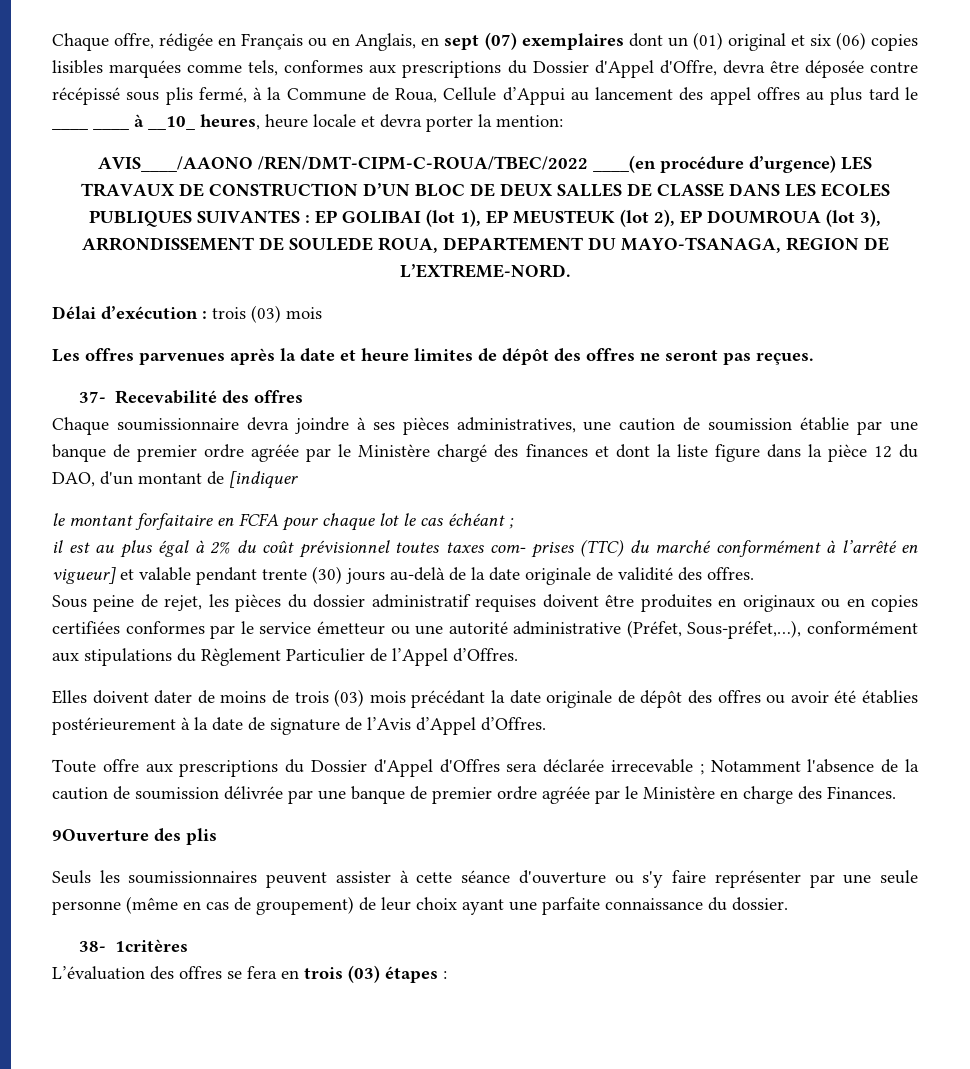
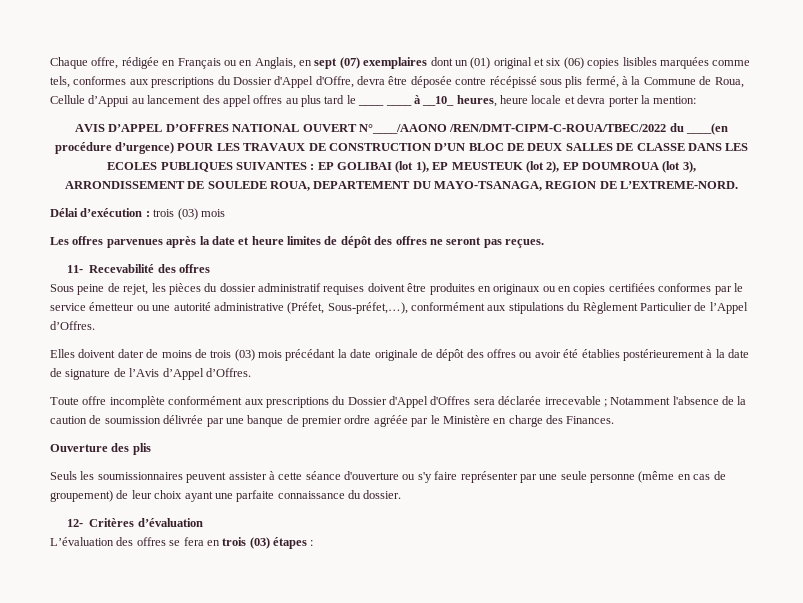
- AVIS____/AAONO /REN/DMT-CIPM-C-ROUA/TBEC/2022 ____(en procédure d’urgence) LES TRAVAUX DE CONSTRUCTION D’UN BLOC DE DEUX SALLES DE CLASSE DANS LES ECOLES PUBLIQUES SUIVANTES : EP GOLIBAI (lot 1), EP MEUSTEUK (lot 2), EP DOUMROUA (lot 3), ARRONDISSEMENT DE SOULEDE ROUA, DEPARTEMENT DU MAYO-TSANAGA, REGION DE L’EXTREME-NORD.
+ AVIS D’APPEL D’OFFRES NATIONAL OUVERT N°____/AAONO /REN/DMT-CIPM-C-ROUA/TBEC/2022 du ____(en procédure d’urgence) POUR LES TRAVAUX DE CONSTRUCTION D’UN BLOC DE DEUX SALLES DE CLASSE DANS LES ECOLES PUBLIQUES SUIVANTES : EP GOLIBAI (lot 1), EP MEUSTEUK (lot 2), EP DOUMROUA (lot 3), ARRONDISSEMENT DE SOULEDE ROUA, DEPARTEMENT DU MAYO-TSANAGA, REGION DE L’EXTREME-NORD.
- 37- Recevabilité des offres
+ 11- Recevabilité des offres
- Chaque soumissionnaire devra joindre à ses pièces administratives, une caution de soumission établie par une banque de premier ordre agréée par le Ministère chargé des finances et dont la liste figure dans la pièce 12 du DAO, d'un montant de [indiquer
- le montant forfaitaire en FCFA pour chaque lot le cas échéant ;
- il est au plus égal à 2% du coût prévisionnel toutes taxes com- prises (TTC) du marché conformément à l’arrêté en vigueur] et valable pendant trente (30) jours au-delà de la date originale de validité des offres.
- Toute offre aux prescriptions du Dossier d'Appel d'Offres sera déclarée irrecevable ; Notamment l'absence de la caution de soumission délivrée par une banque de premier ordre agréée par le Ministère en charge des Finances.
+ Toute offre incomplète conformément aux prescriptions du Dossier d'Appel d'Offres sera déclarée irrecevable ; Notamment l'absence de la caution de soumission délivrée par une banque de premier ordre agréée par le Ministère en charge des Finances.
- 9Ouverture des plis
+ Ouverture des plis
- 38- 1critères
+ 12- Critères d’évaluation

